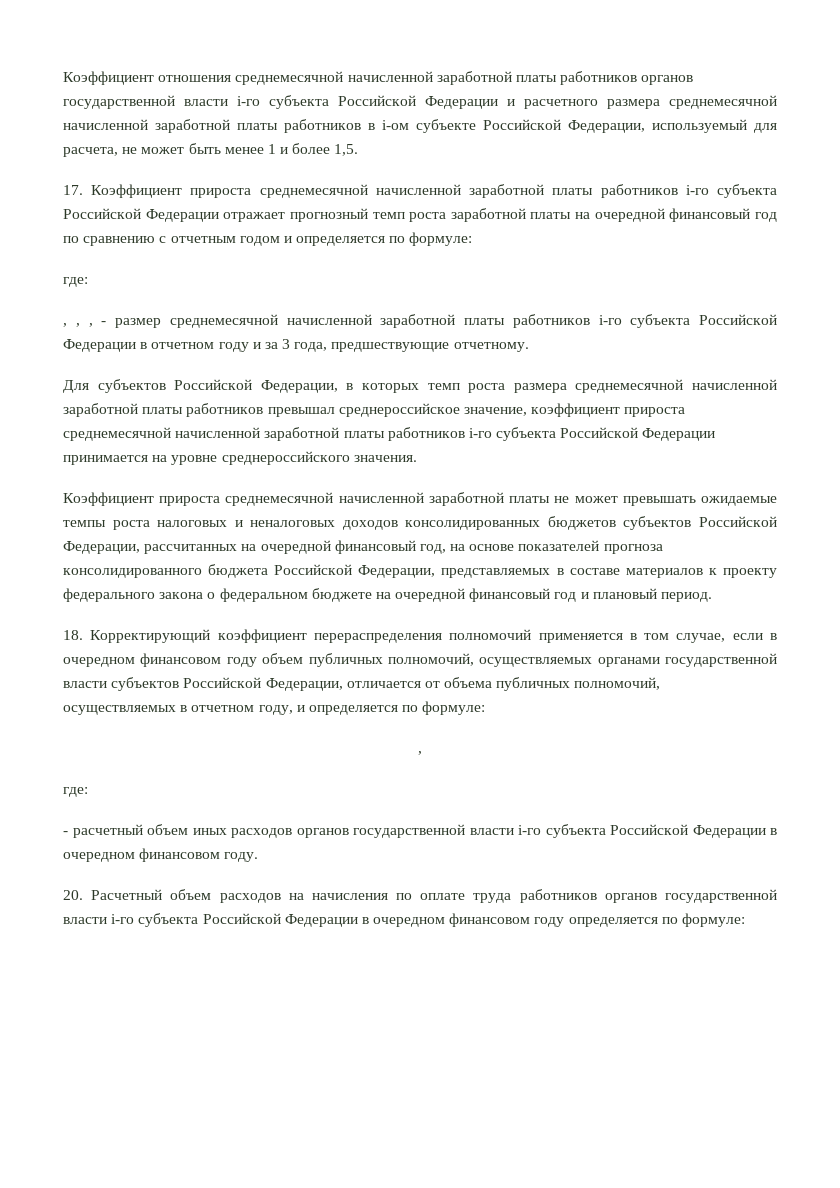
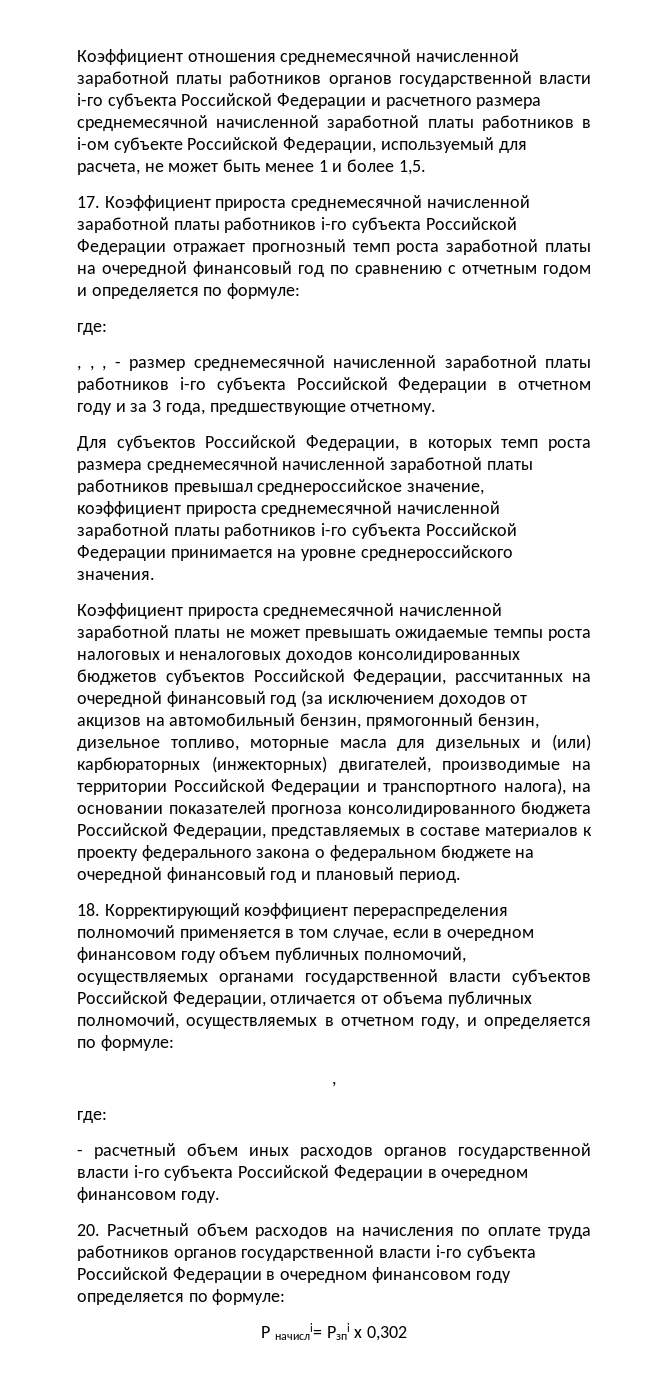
- Коэффициент прироста среднемесячной начисленной заработной платы не может превышать ожидаемые темпы роста налоговых и неналоговых доходов консолидированных бюджетов субъектов Российской Федерации, рассчитанных на очередной финансовый год, на основе показателей прогноза консолидированного бюджета Российской Федерации, представляемых в составе материалов к проекту федерального закона о федеральном бюджете на очередной финансовый год и плановый период.
+ Коэффициент прироста среднемесячной начисленной заработной платы не может превышать ожидаемые темпы роста налоговых и неналоговых доходов консолидированных бюджетов субъектов Российской Федерации, рассчитанных на очередной финансовый год (за исключением доходов от акцизов на автомобильный бензин, прямогонный бензин, дизельное топливо, моторные масла для дизельных и (или) карбюраторных (инжекторных) двигателей, производимые на территории Российской Федерации и транспортного налога), на основании показателей прогноза консолидированного бюджета Российской Федерации, представляемых в составе материалов к проекту федерального закона о федеральном бюджете на очередной финансовый год и плановый период.
+ Р начислi= Рзпi x 0,302

